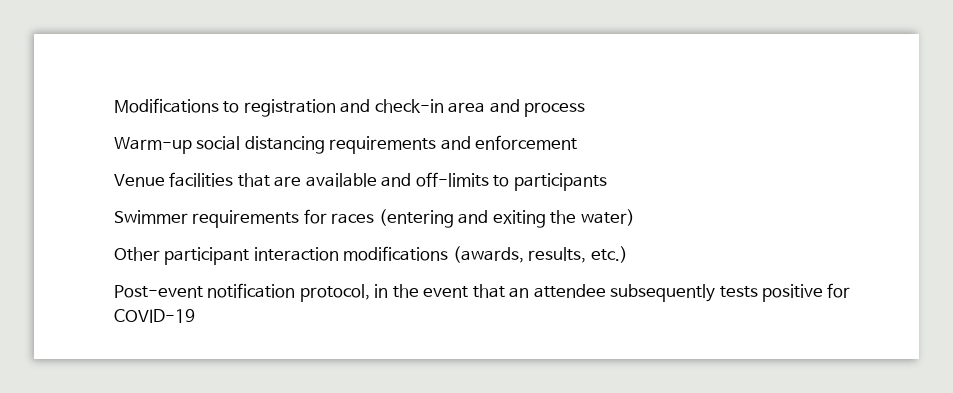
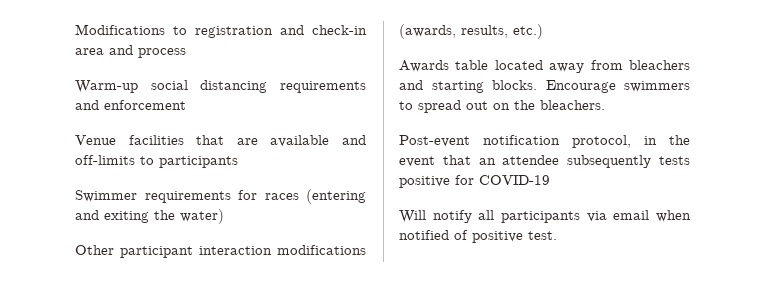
+ Awards table located away from bleachers and starting blocks. Encourage swimmers to spread out on the bleachers.
+ Will notify all participants via email when notified of positive test.

